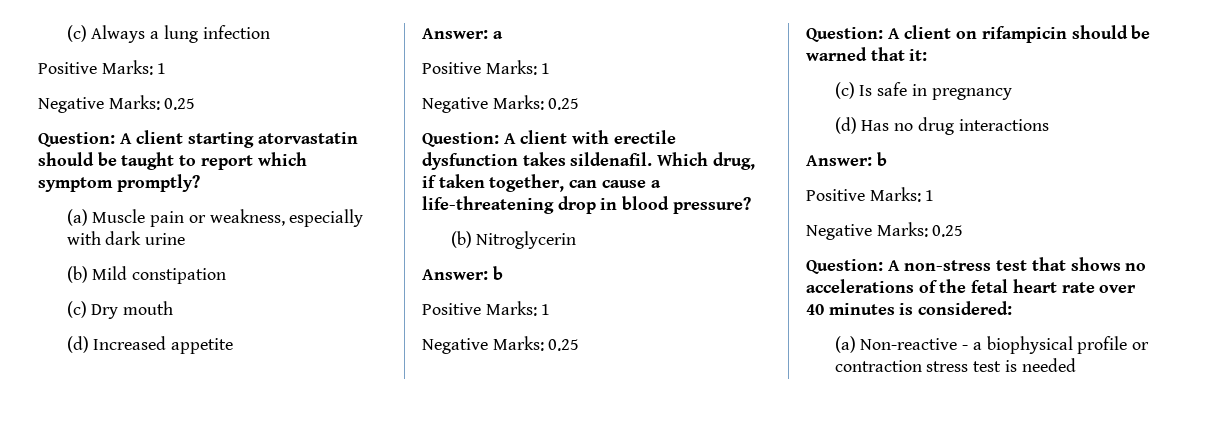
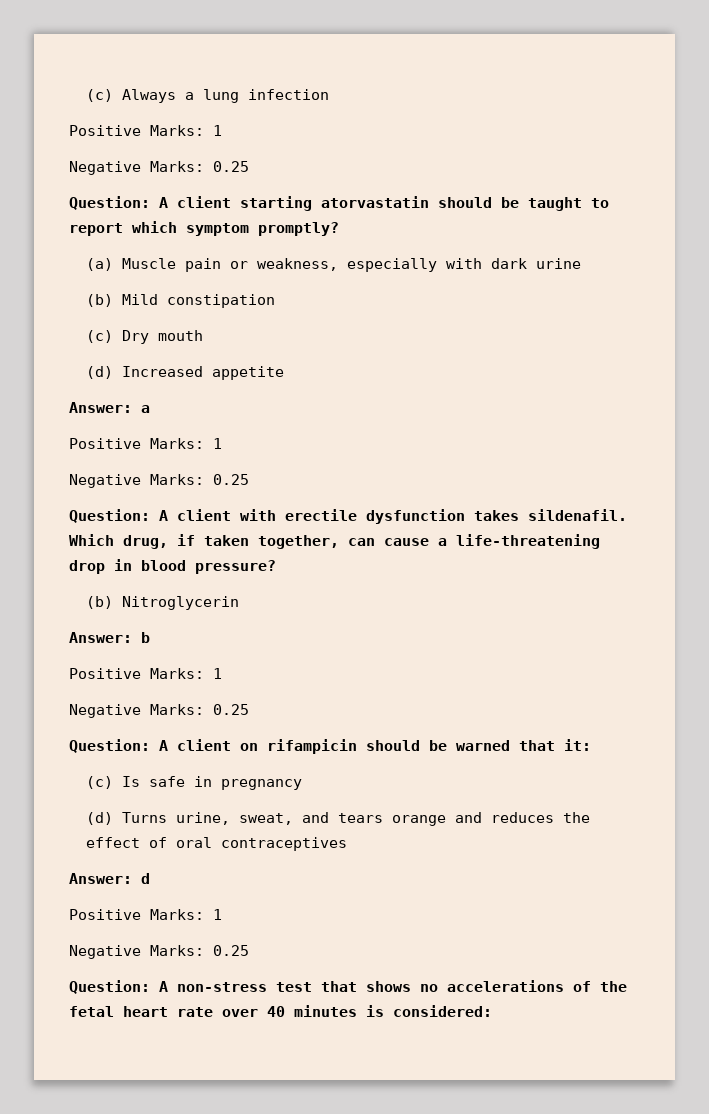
- (d) Has no drug interactions
- Answer: b
+ (d) Turns urine, sweat, and tears orange and reduces the effect of oral contraceptives
+ Answer: d
- (a) Non-reactive - a biophysical profile or contraction stress test is needed

